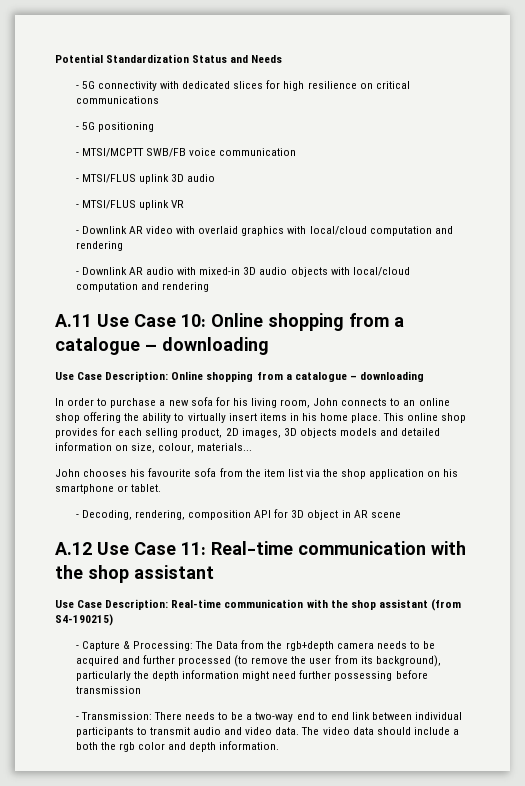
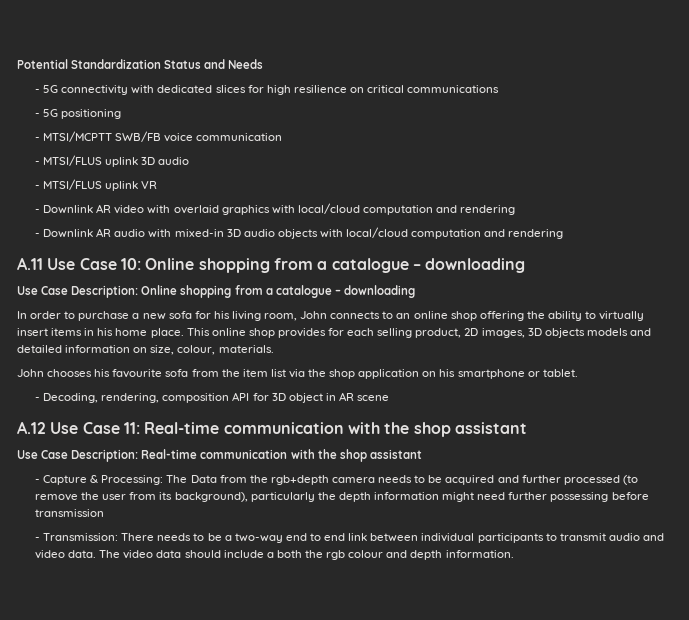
- This online shop provides for each selling product, 2D images, 3D objects models and detailed information on size, colour, materials...
+ This online shop provides for each selling product, 2D images, 3D objects models and detailed information on size, colour, materials.
- Use Case Description: Real-time communication with the shop assistant (from S4-190215)
+ Use Case Description: Real-time communication with the shop assistant
- The video data should include a both the rgb color and depth information.
+ The video data should include a both the rgb colour and depth information.

